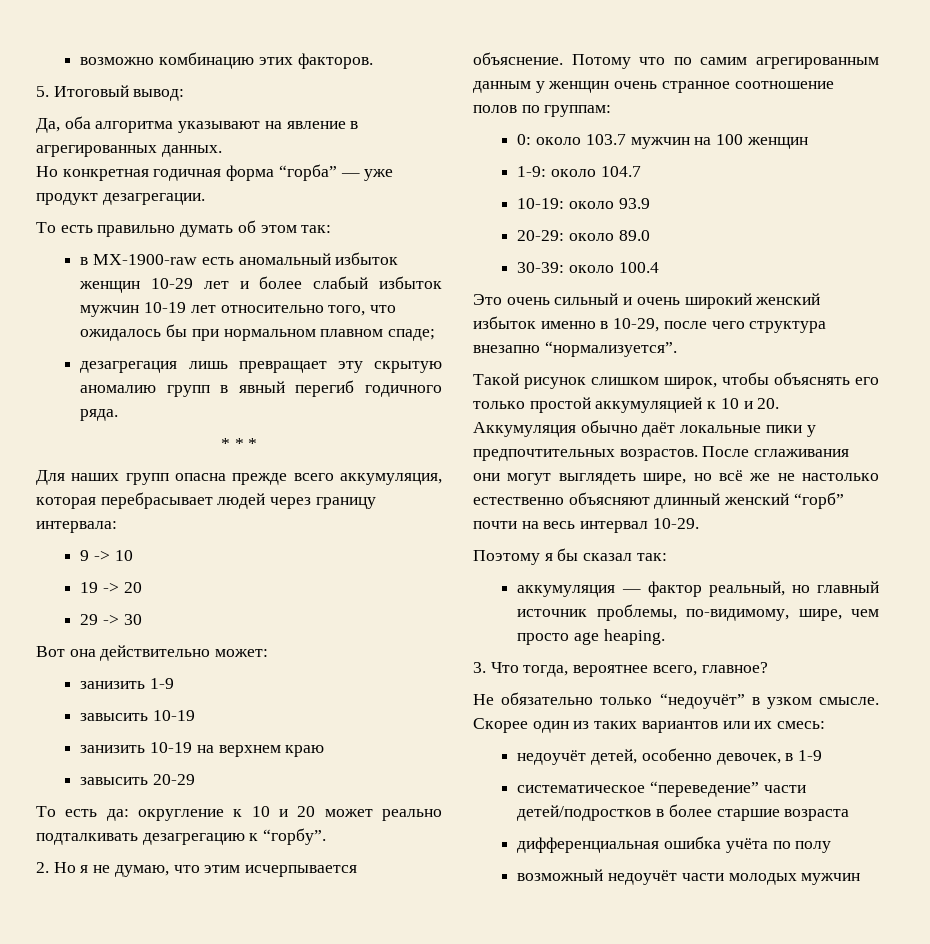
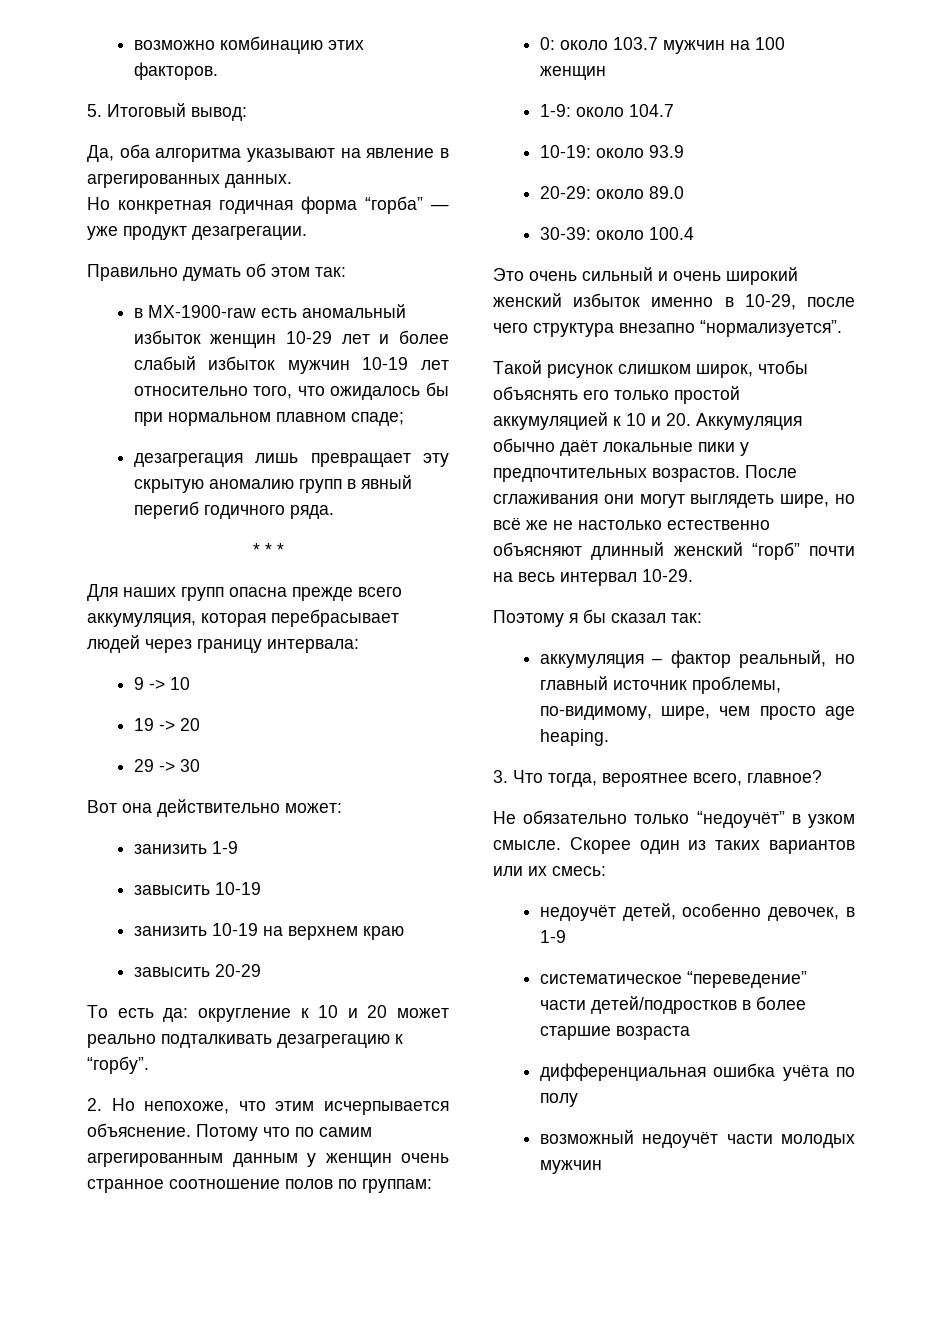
- То есть правильно думать об этом так:
+ Правильно думать об этом так:
- 2. Но я не думаю, что этим исчерпывается объяснение.
+ 2. Но непохоже, что этим исчерпывается объяснение.
- аккумуляция — фактор реальный, но главный источник проблемы, по-видимому, шире, чем просто age heaping.
+ аккумуляция – фактор реальный, но главный источник проблемы, по-видимому, шире, чем просто age heaping.

